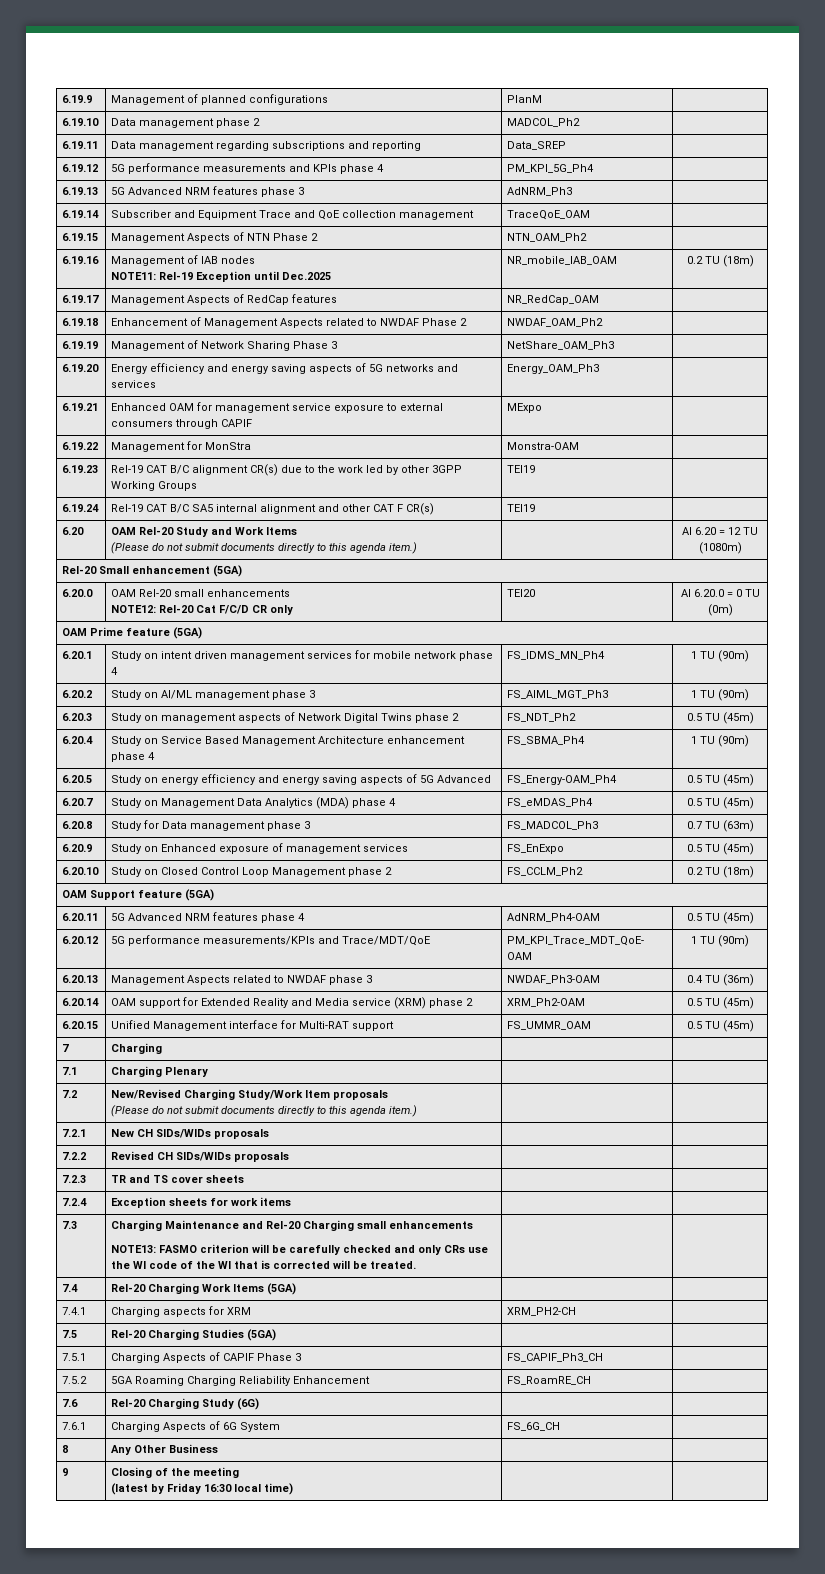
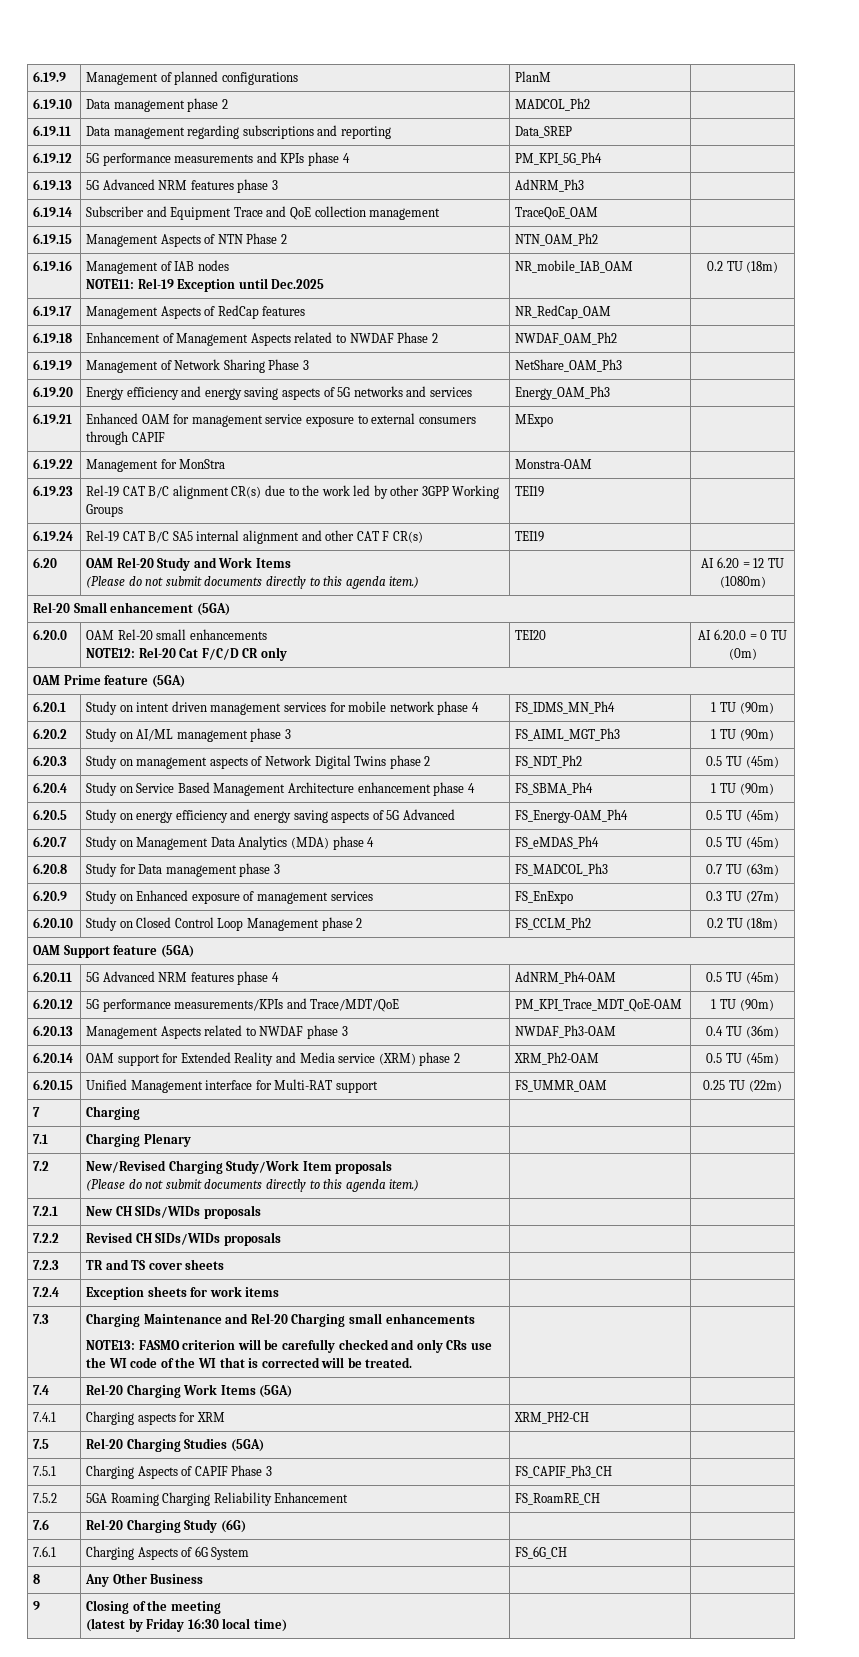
- 6.20.9 | Study on Enhanced exposure of management services | FS_EnExpo | 0.5 TU (45m)
+ 6.20.9 | Study on Enhanced exposure of management services | FS_EnExpo | 0.3 TU (27m)
- 6.20.15 | Unified Management interface for Multi-RAT support | FS_UMMR_OAM | 0.5 TU (45m)
+ 6.20.15 | Unified Management interface for Multi-RAT support | FS_UMMR_OAM | 0.25 TU (22m)

